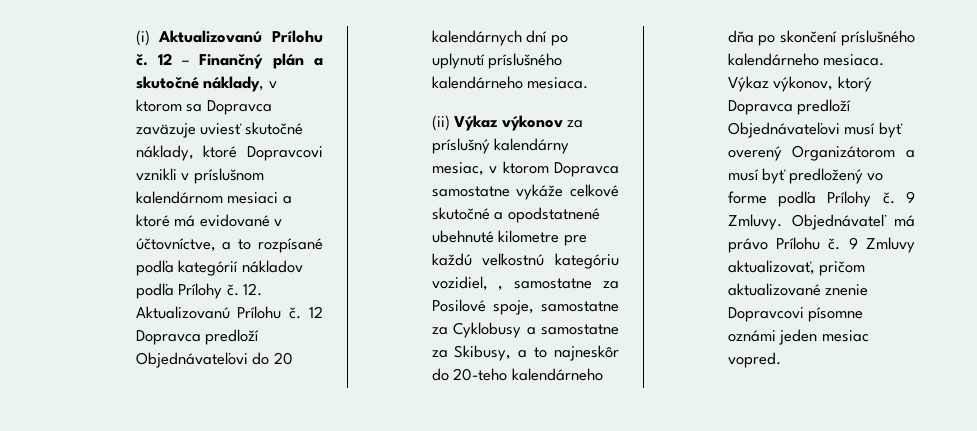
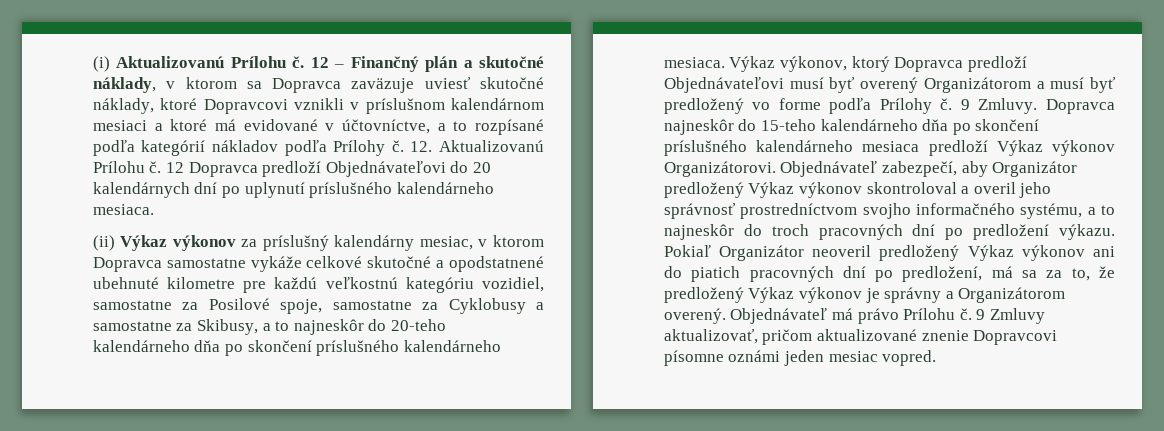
- (ii) Výkaz výkonov za príslušný kalendárny mesiac, v ktorom Dopravca samostatne vykáže celkové skutočné a opodstatnené ubehnuté kilometre pre každú veľkostnú kategóriu vozidiel, , samostatne za Posilové spoje, samostatne za Cyklobusy a samostatne za Skibusy, a to najneskôr do 20-teho kalendárneho dňa po skončení príslušného kalendárneho mesiaca.
+ (ii) Výkaz výkonov za príslušný kalendárny mesiac, v ktorom Dopravca samostatne vykáže celkové skutočné a opodstatnené ubehnuté kilometre pre každú veľkostnú kategóriu vozidiel, samostatne za Posilové spoje, samostatne za Cyklobusy a samostatne za Skibusy, a to najneskôr do 20-teho kalendárneho dňa po skončení príslušného kalendárneho mesiaca.
+ Dopravca najneskôr do 15-teho kalendárneho dňa po skončení príslušného kalendárneho mesiaca predloží Výkaz výkonov Organizátorovi. Objednávateľ zabezpečí, aby Organizátor predložený Výkaz výkonov skontroloval a overil jeho správnosť prostredníctvom svojho informačného systému, a to najneskôr do troch pracovných dní po predložení výkazu. Pokiaľ Organizátor neoveril predložený Výkaz výkonov ani do piatich pracovných dní po predložení, má sa za to, že predložený Výkaz výkonov je správny a Organizátorom overený.

